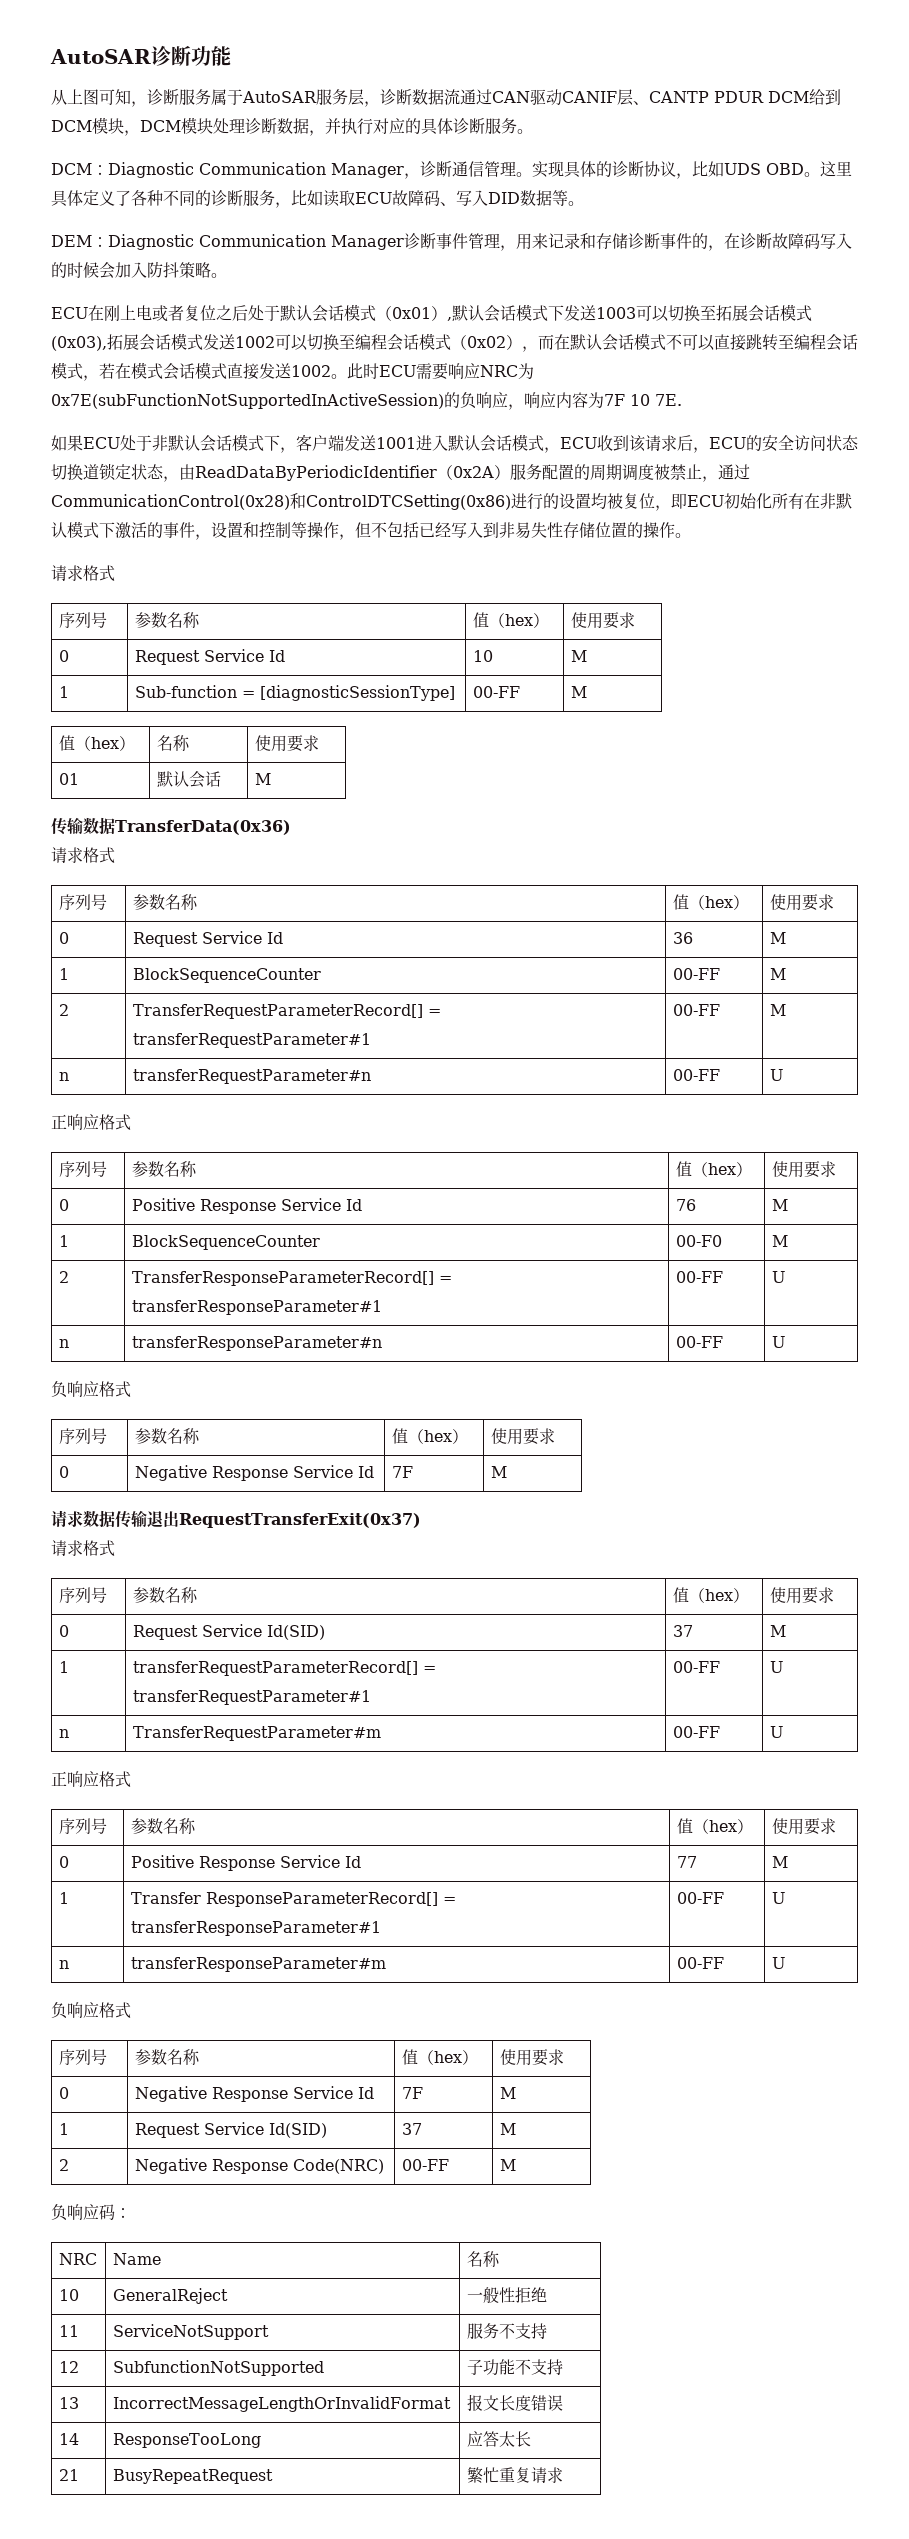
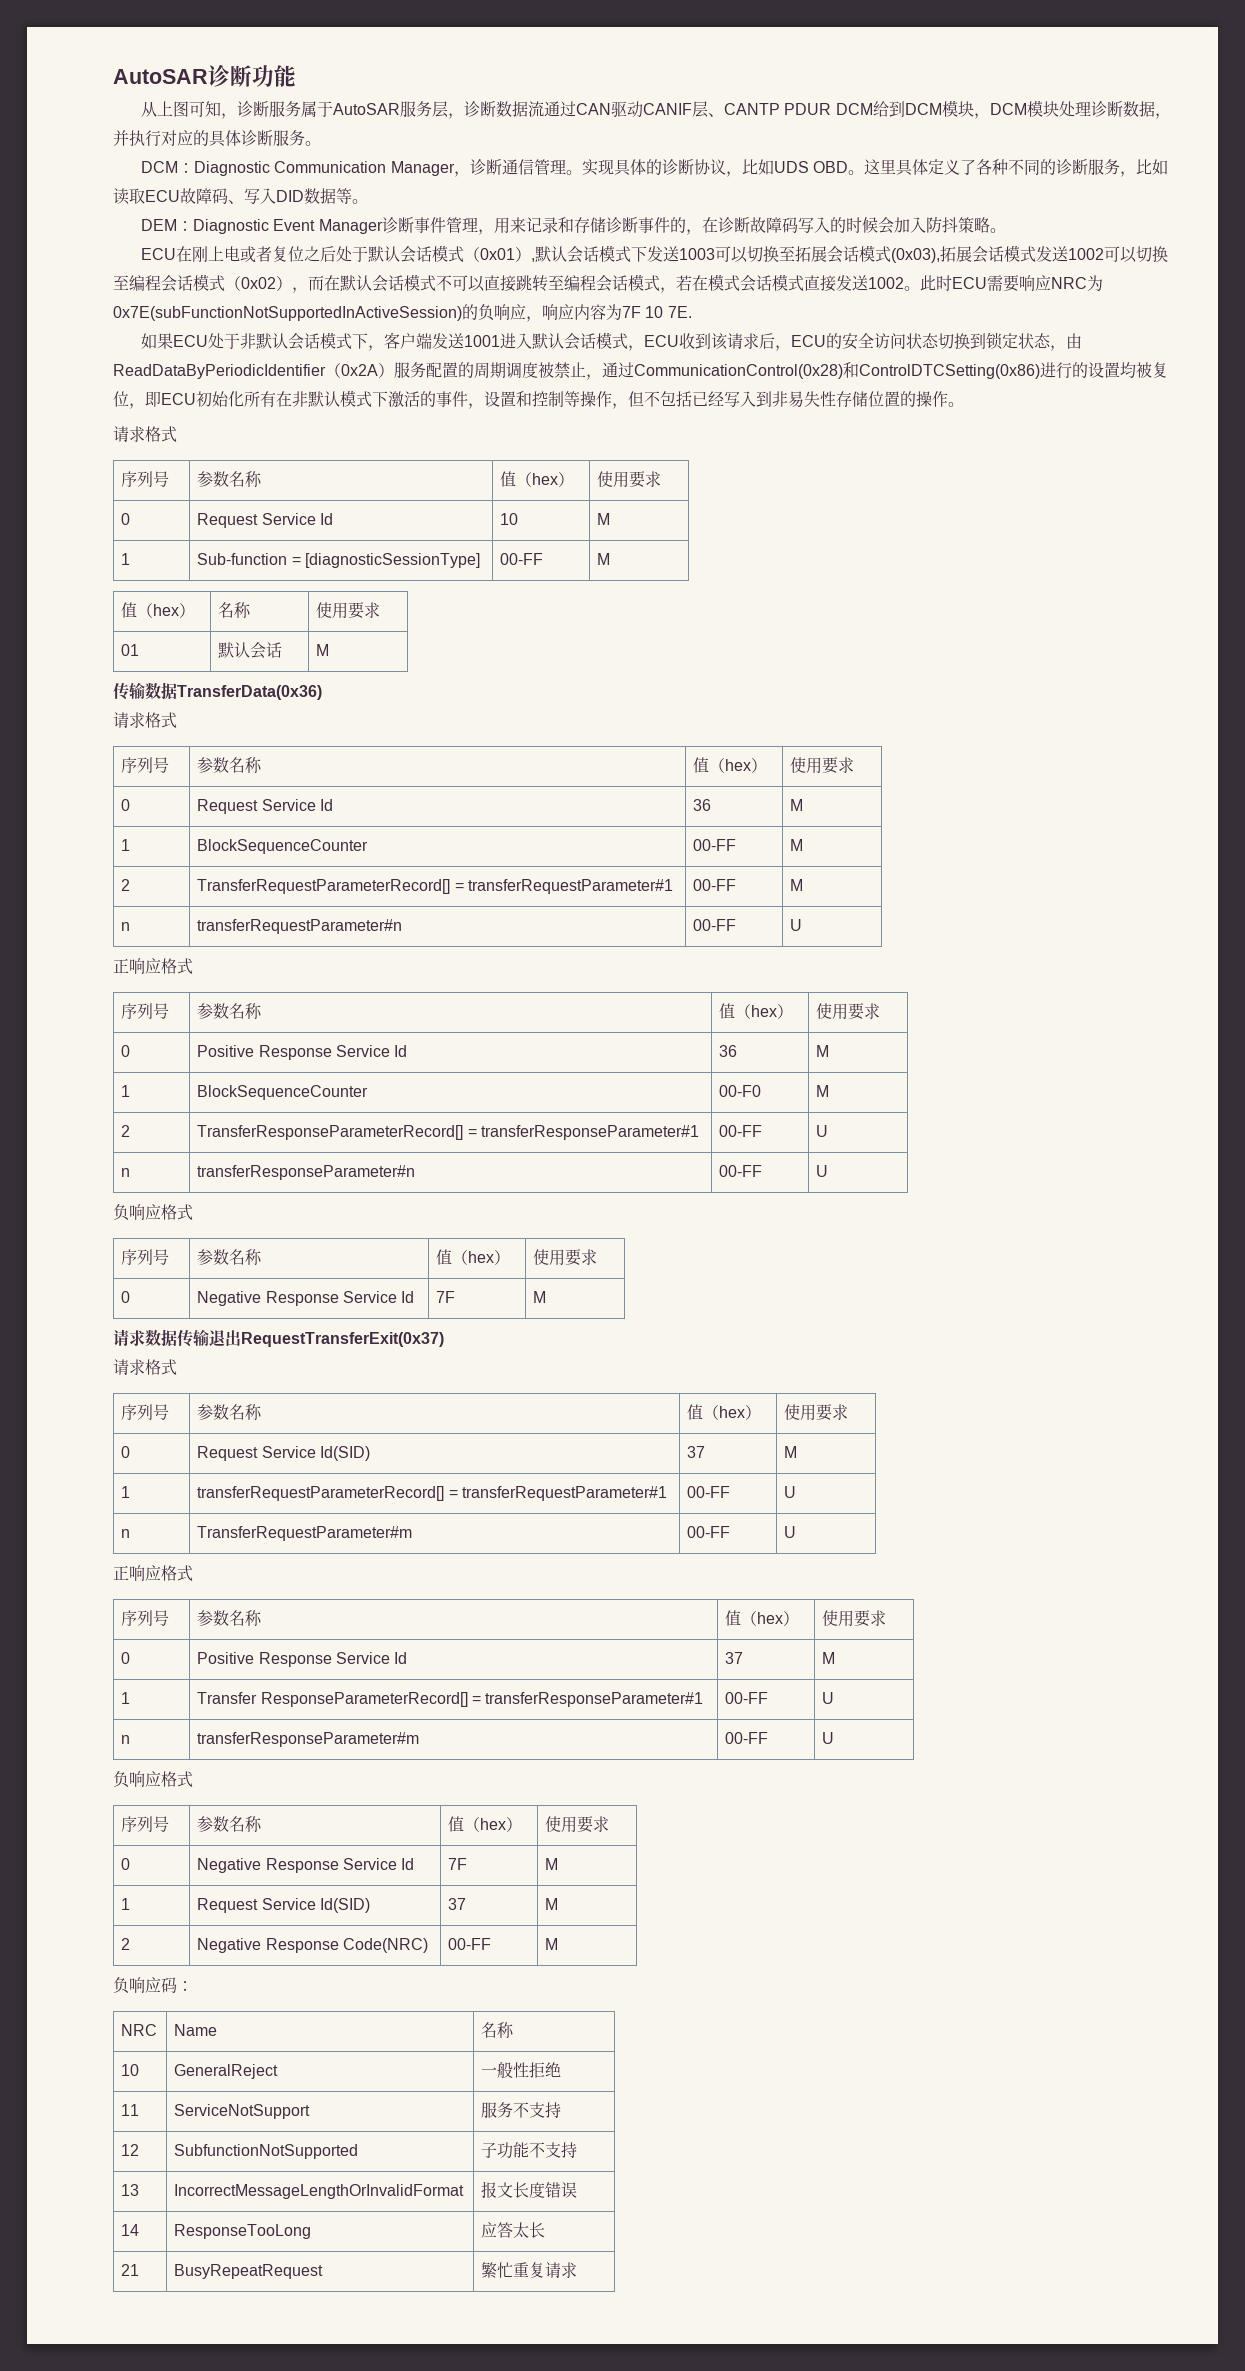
- DEM：Diagnostic Communication Manager诊断事件管理，用来记录和存储诊断事件的，在诊断故障码写入的时候会加入防抖策略。
+ DEM：Diagnostic Event Manager诊断事件管理，用来记录和存储诊断事件的，在诊断故障码写入的时候会加入防抖策略。
- 如果ECU处于非默认会话模式下，客户端发送1001进入默认会话模式，ECU收到该请求后，ECU的安全访问状态切换道锁定状态，由ReadDataByPeriodicIdentifier（0x2A）服务配置的周期调度被禁止，通过CommunicationControl(0x28)和ControlDTCSetting(0x86)进行的设置均被复位，即ECU初始化所有在非默认模式下激活的事件，设置和控制等操作，但不包括已经写入到非易失性存储位置的操作。
+ 如果ECU处于非默认会话模式下，客户端发送1001进入默认会话模式，ECU收到该请求后，ECU的安全访问状态切换到锁定状态，由ReadDataByPeriodicIdentifier（0x2A）服务配置的周期调度被禁止，通过CommunicationControl(0x28)和ControlDTCSetting(0x86)进行的设置均被复位，即ECU初始化所有在非默认模式下激活的事件，设置和控制等操作，但不包括已经写入到非易失性存储位置的操作。
- 0 | Positive Response Service Id | 76 | M
+ 0 | Positive Response Service Id | 36 | M
- 0 | Positive Response Service Id | 77 | M
+ 0 | Positive Response Service Id | 37 | M

